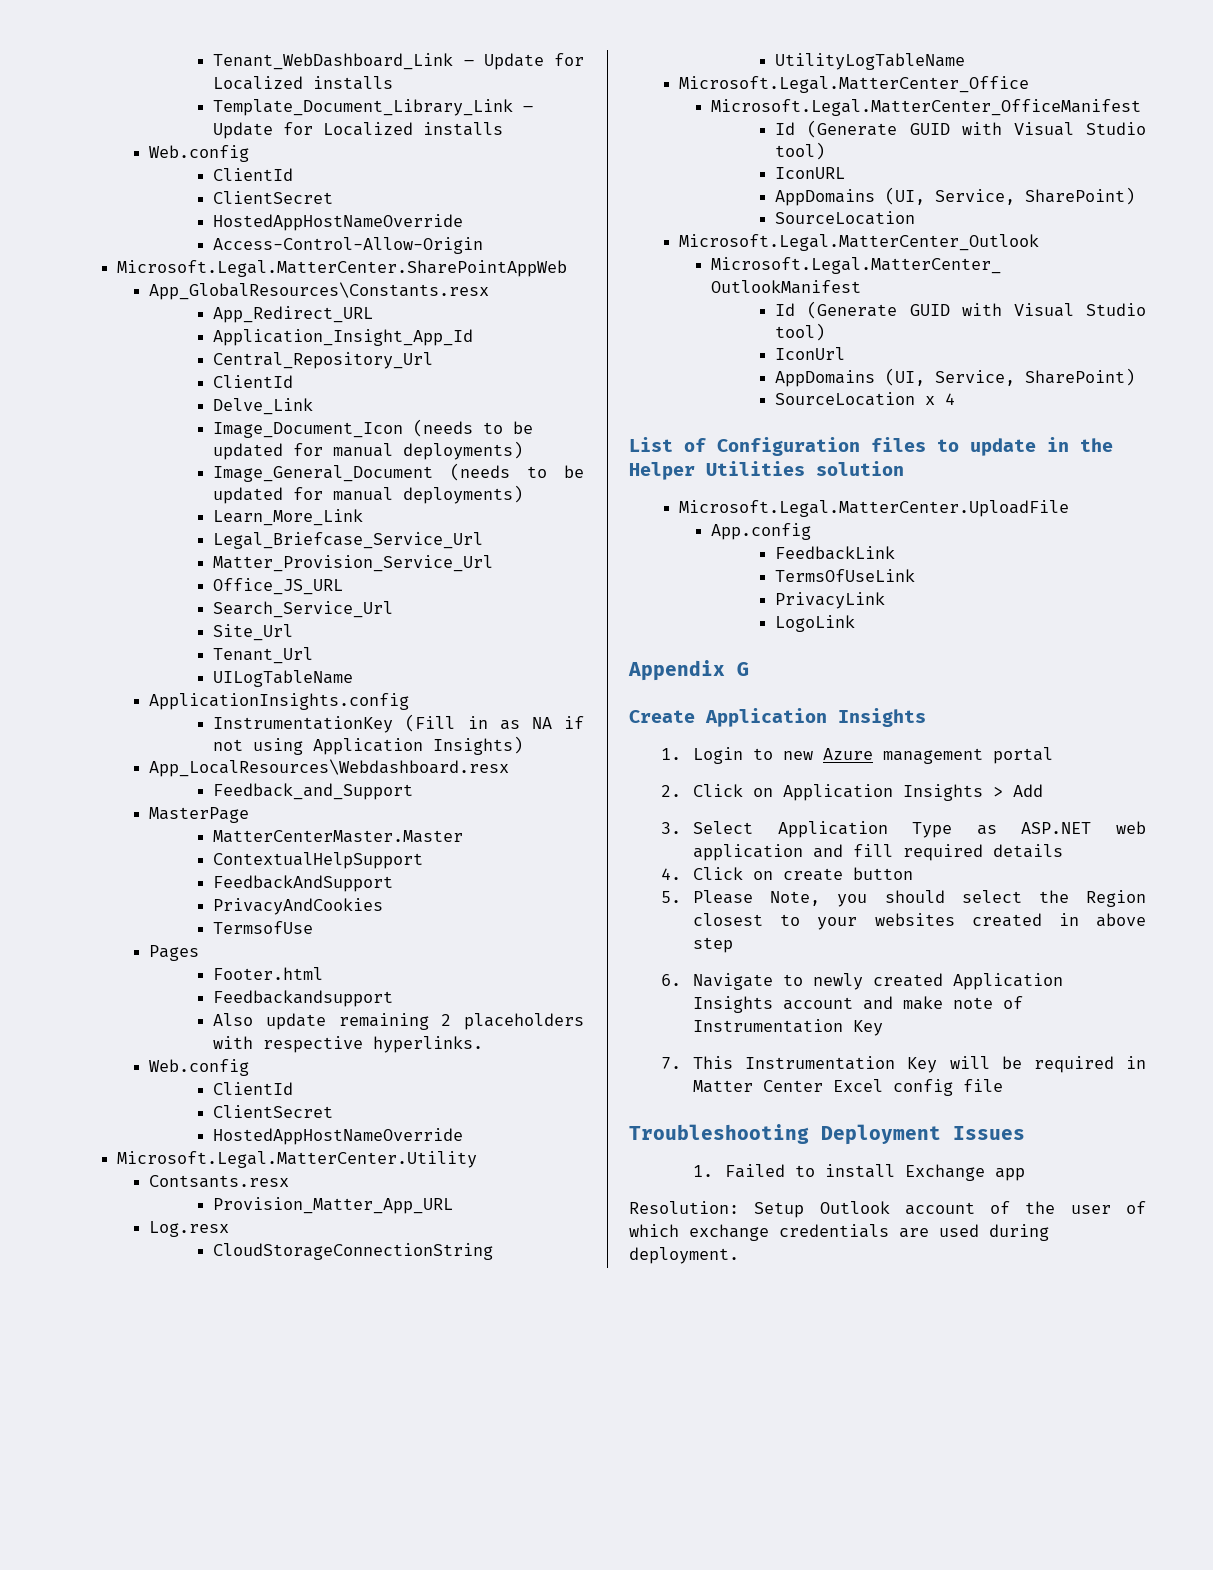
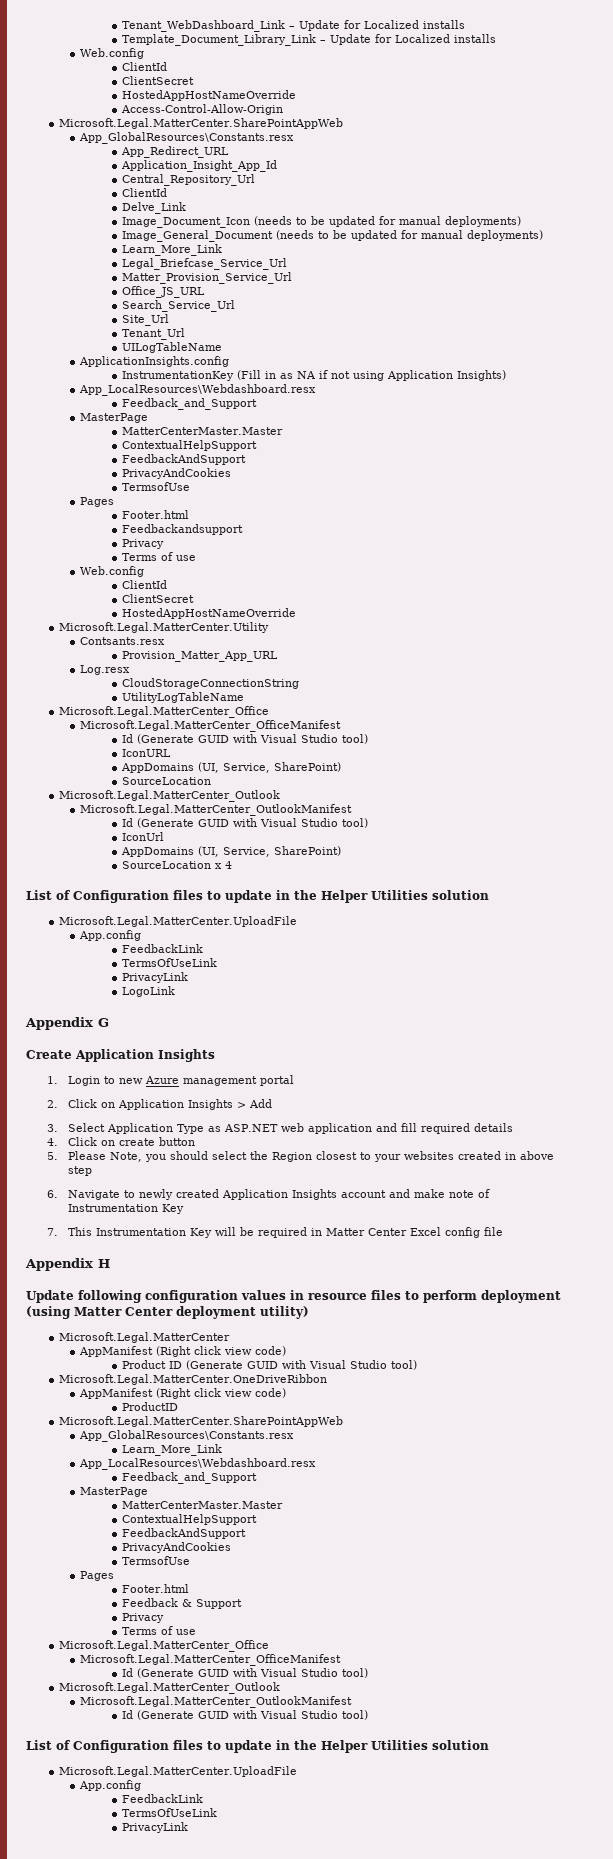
  Feedbackandsupport
- Also update remaining 2 placeholders with respective hyperlinks.
+ Privacy
+ Terms of use
- Troubleshooting Deployment Issues
- 1. Failed to install Exchange app
- Resolution: Setup Outlook account of the user of which exchange credentials are used during deployment.
+ Appendix H
+ Update following configuration values in resource files to perform deployment (using Matter Center deployment utility)
+ Microsoft.Legal.MatterCenter
+ AppManifest (Right click view code)
+ Product ID (Generate GUID with Visual Studio tool)
+ Microsoft.Legal.MatterCenter.OneDriveRibbon
+ AppManifest (Right click view code)
+ ProductID
+ Microsoft.Legal.MatterCenter.SharePointAppWeb
+ App_GlobalResources\Constants.resx
+ Learn_More_Link
+ App_LocalResources\Webdashboard.resx
+ Feedback_and_Support
+ MasterPage
+ MatterCenterMaster.Master
+ ContextualHelpSupport
+ FeedbackAndSupport
+ PrivacyAndCookies
+ TermsofUse
+ Pages
+ Footer.html
+ Feedback & Support
+ Privacy
+ Terms of use
+ Microsoft.Legal.MatterCenter_Office
+ Microsoft.Legal.MatterCenter_OfficeManifest
+ Id (Generate GUID with Visual Studio tool)
+ Microsoft.Legal.MatterCenter_Outlook
+ Microsoft.Legal.MatterCenter_OutlookManifest
+ Id (Generate GUID with Visual Studio tool)
+ List of Configuration files to update in the Helper Utilities solution
+ Microsoft.Legal.MatterCenter.UploadFile
+ App.config
+ FeedbackLink
+ TermsOfUseLink
+ PrivacyLink

